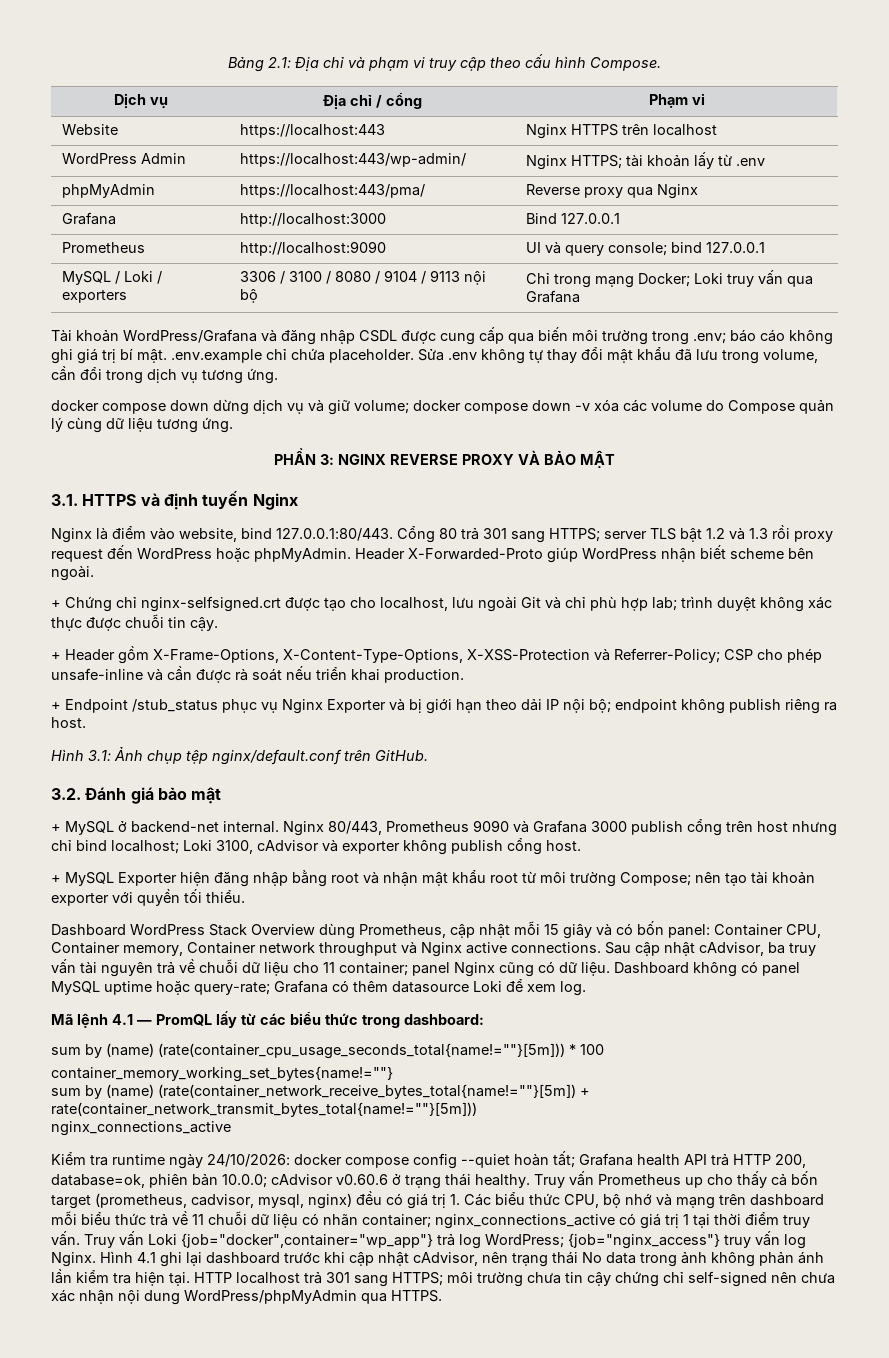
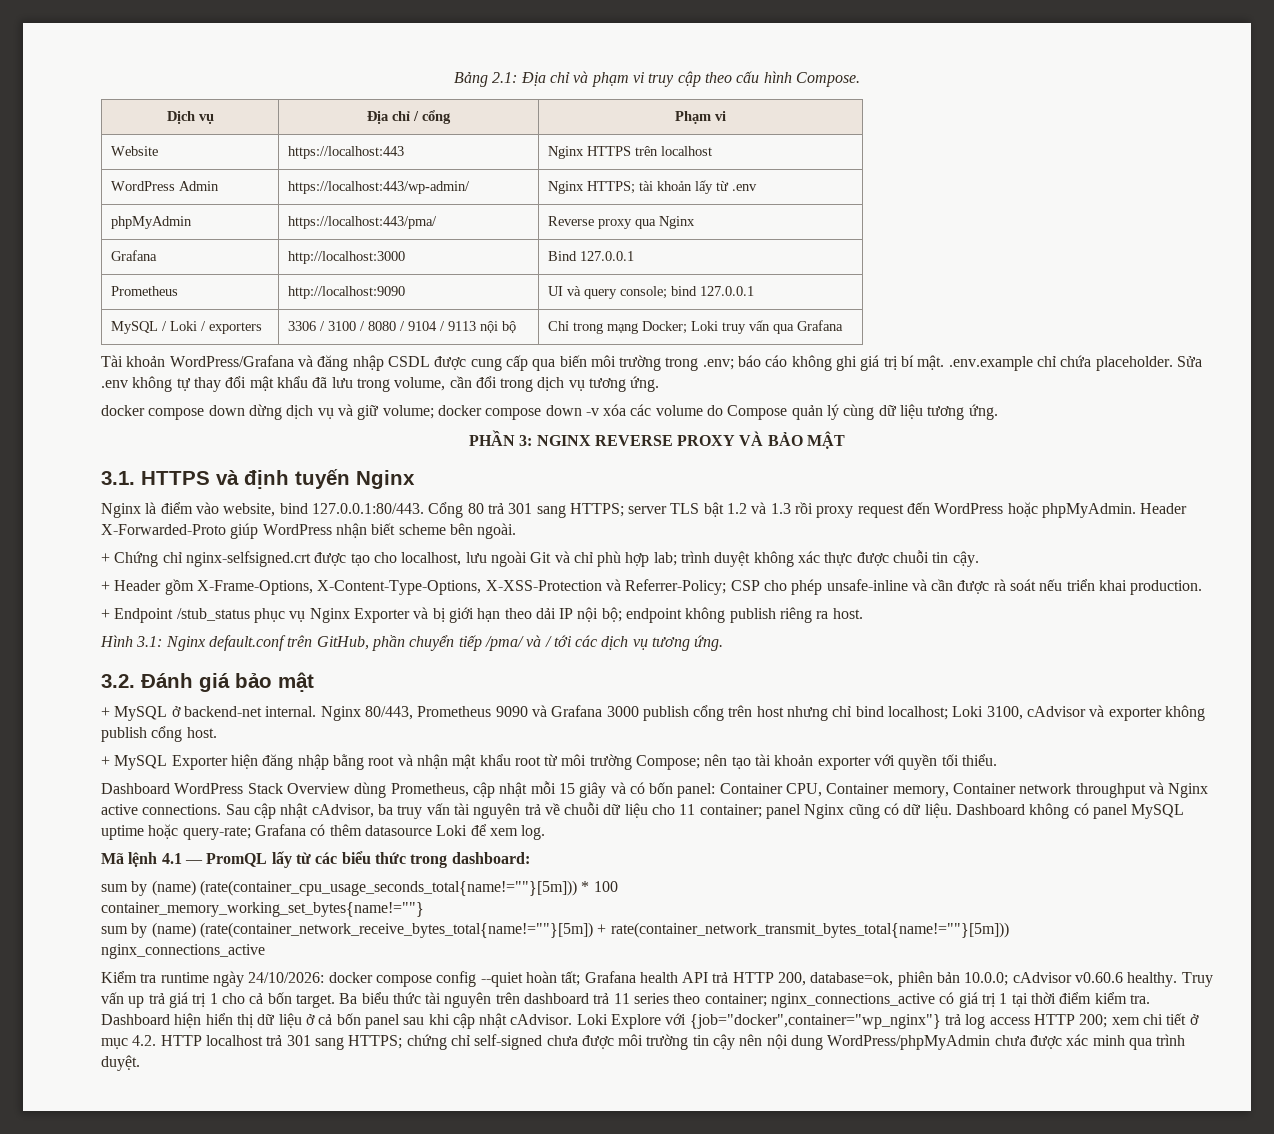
- Hình 3.1: Ảnh chụp tệp nginx/default.conf trên GitHub.
+ Hình 3.1: Nginx default.conf trên GitHub, phần chuyển tiếp /pma/ và / tới các dịch vụ tương ứng.
- Kiểm tra runtime ngày 24/10/2026: docker compose config --quiet hoàn tất; Grafana health API trả HTTP 200, database=ok, phiên bản 10.0.0; cAdvisor v0.60.6 ở trạng thái healthy. Truy vấn Prometheus up cho thấy cả bốn target (prometheus, cadvisor, mysql, nginx) đều có giá trị 1. Các biểu thức CPU, bộ nhớ và mạng trên dashboard mỗi biểu thức trả về 11 chuỗi dữ liệu có nhãn container; nginx_connections_active có giá trị 1 tại thời điểm truy vấn. Truy vấn Loki {job="docker",container="wp_app"} trả log WordPress; {job="nginx_access"} truy vấn log Nginx. Hình 4.1 ghi lại dashboard trước khi cập nhật cAdvisor, nên trạng thái No data trong ảnh không phản ánh lần kiểm tra hiện tại. HTTP localhost trả 301 sang HTTPS; môi trường chưa tin cậy chứng chỉ self-signed nên chưa xác nhận nội dung WordPress/phpMyAdmin qua HTTPS.
+ Kiểm tra runtime ngày 24/10/2026: docker compose config --quiet hoàn tất; Grafana health API trả HTTP 200, database=ok, phiên bản 10.0.0; cAdvisor v0.60.6 healthy. Truy vấn up trả giá trị 1 cho cả bốn target. Ba biểu thức tài nguyên trên dashboard trả 11 series theo container; nginx_connections_active có giá trị 1 tại thời điểm kiểm tra. Dashboard hiện hiển thị dữ liệu ở cả bốn panel sau khi cập nhật cAdvisor. Loki Explore với {job="docker",container="wp_nginx"} trả log access HTTP 200; xem chi tiết ở mục 4.2. HTTP localhost trả 301 sang HTTPS; chứng chỉ self-signed chưa được môi trường tin cậy nên nội dung WordPress/phpMyAdmin chưa được xác minh qua trình duyệt.

